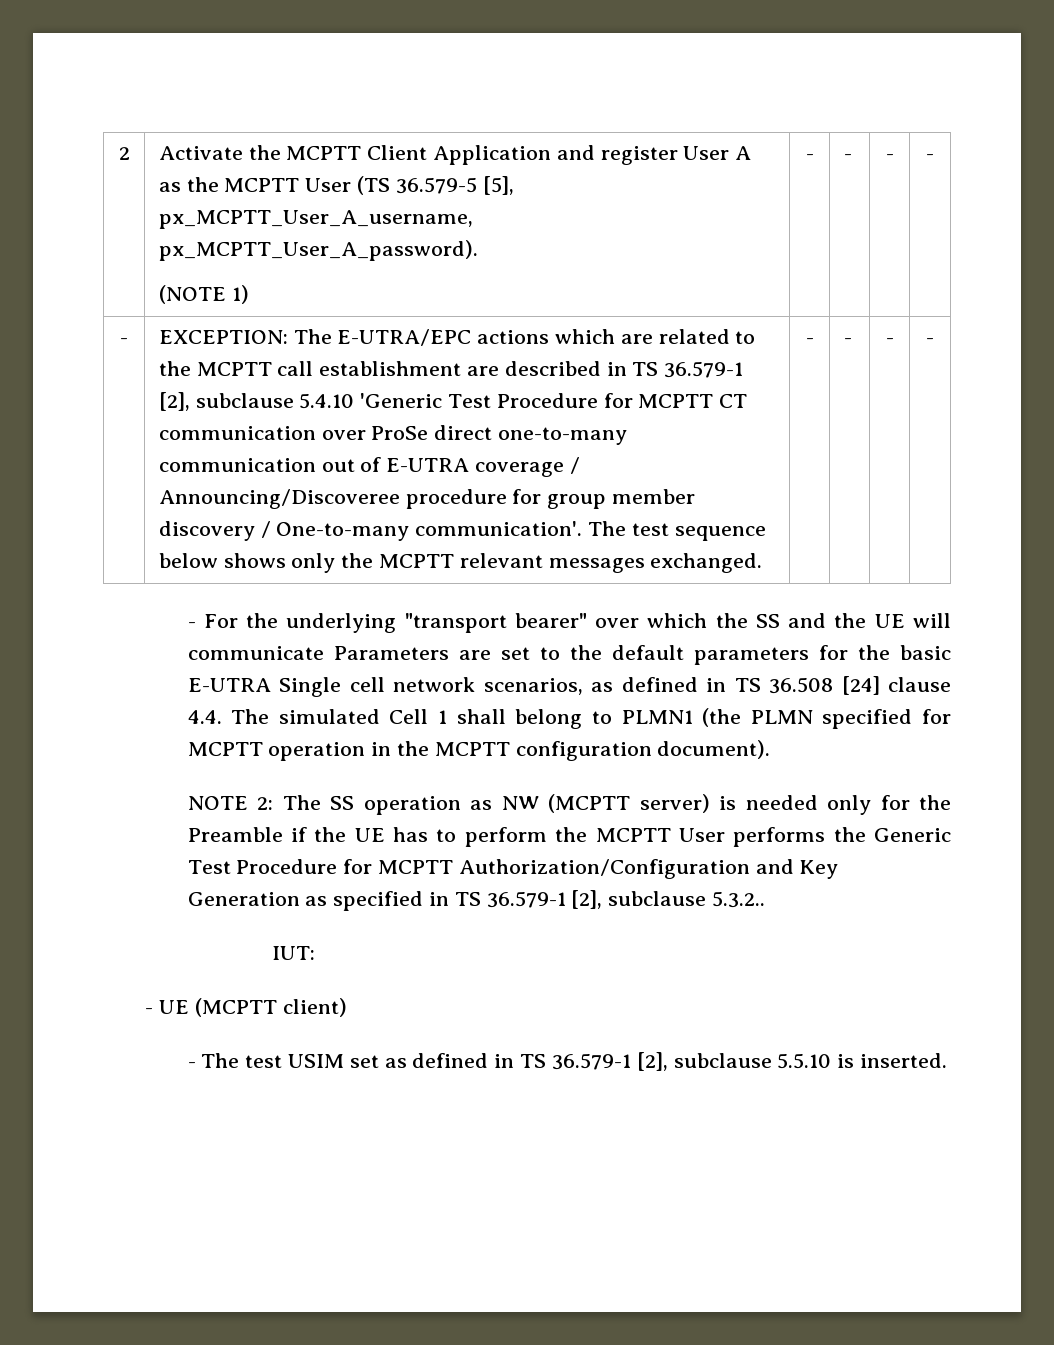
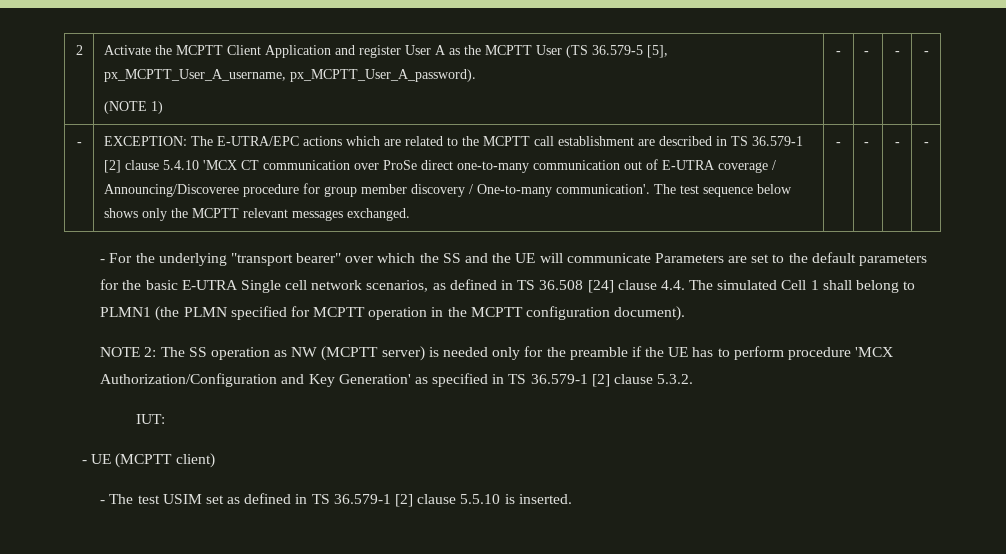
- EXCEPTION: The E-UTRA/EPC actions which are related to the MCPTT call establishment are described in TS 36.579-1 [2], subclause 5.4.10 'Generic Test Procedure for MCPTT CT communication over ProSe direct one-to-many communication out of E-UTRA coverage / Announcing/Discoveree procedure for group member discovery / One-to-many communication'.
+ EXCEPTION: The E-UTRA/EPC actions which are related to the MCPTT call establishment are described in TS 36.579-1 [2] clause 5.4.10 'MCX CT communication over ProSe direct one-to-many communication out of E-UTRA coverage / Announcing/Discoveree procedure for group member discovery / One-to-many communication'.
- NOTE 2: The SS operation as NW (MCPTT server) is needed only for the Preamble if the UE has to perform the MCPTT User performs the Generic Test Procedure for MCPTT Authorization/Configuration and Key Generation as specified in TS 36.579-1 [2], subclause 5.3.2..
+ NOTE 2: The SS operation as NW (MCPTT server) is needed only for the preamble if the UE has to perform procedure 'MCX Authorization/Configuration and Key Generation' as specified in TS 36.579-1 [2] clause 5.3.2.
- - The test USIM set as defined in TS 36.579-1 [2], subclause 5.5.10 is inserted.
+ - The test USIM set as defined in TS 36.579-1 [2] clause 5.5.10 is inserted.

